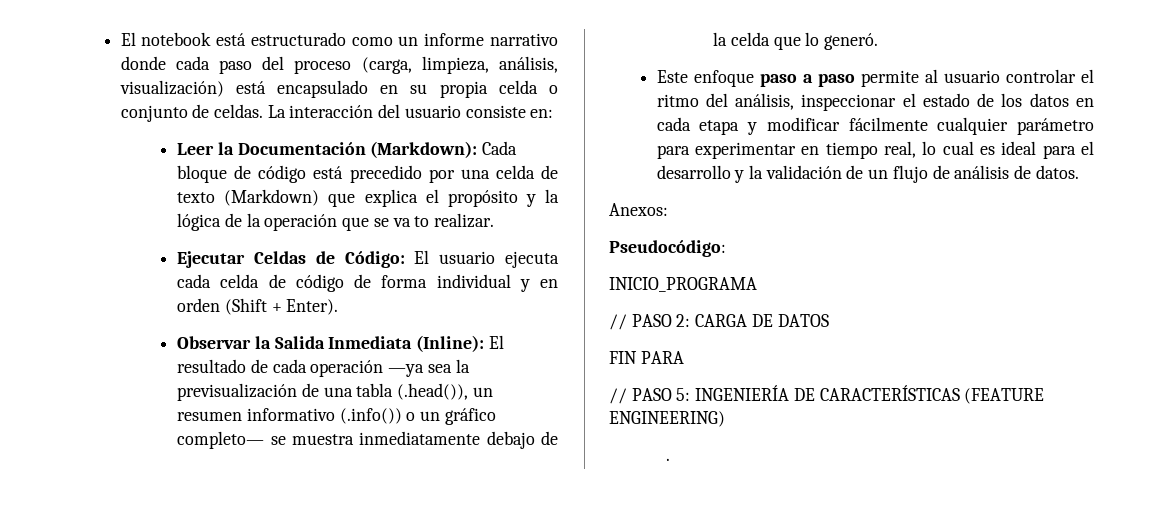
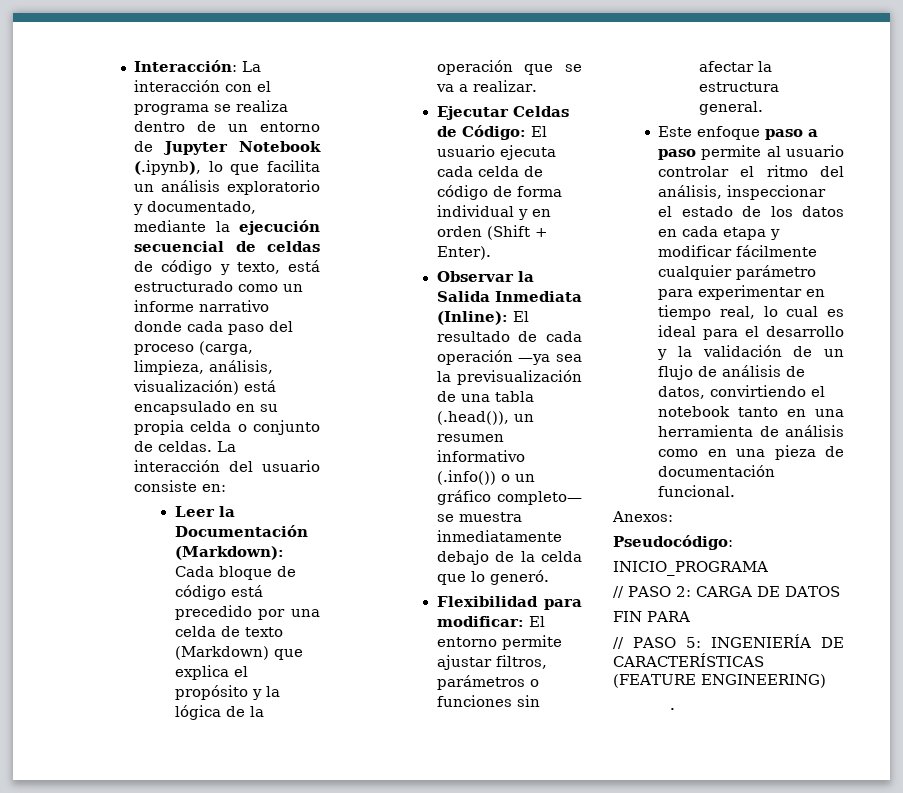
- El notebook está estructurado como un informe narrativo donde cada paso del proceso (carga, limpieza, análisis, visualización) está encapsulado en su propia celda o conjunto de celdas.
+ Interacción: La interacción con el programa se realiza dentro de un entorno de Jupyter Notebook (.ipynb), lo que facilita un análisis exploratorio y documentado, mediante la ejecución secuencial de celdas de código y texto, está estructurado como un informe narrativo donde cada paso del proceso (carga, limpieza, análisis, visualización) está encapsulado en su propia celda o conjunto de celdas.
- Leer la Documentación (Markdown): Cada bloque de código está precedido por una celda de texto (Markdown) que explica el propósito y la lógica de la operación que se va to realizar.
+ Leer la Documentación (Markdown): Cada bloque de código está precedido por una celda de texto (Markdown) que explica el propósito y la lógica de la operación que se va a realizar.
+ Flexibilidad para modificar: El entorno permite ajustar filtros, parámetros o funciones sin afectar la estructura general.
- Este enfoque paso a paso permite al usuario controlar el ritmo del análisis, inspeccionar el estado de los datos en cada etapa y modificar fácilmente cualquier parámetro para experimentar en tiempo real, lo cual es ideal para el desarrollo y la validación de un flujo de análisis de datos.
+ Este enfoque paso a paso permite al usuario controlar el ritmo del análisis, inspeccionar el estado de los datos en cada etapa y modificar fácilmente cualquier parámetro para experimentar en tiempo real, lo cual es ideal para el desarrollo y la validación de un flujo de análisis de datos, convirtiendo el notebook tanto en una herramienta de análisis como en una pieza de documentación funcional.

